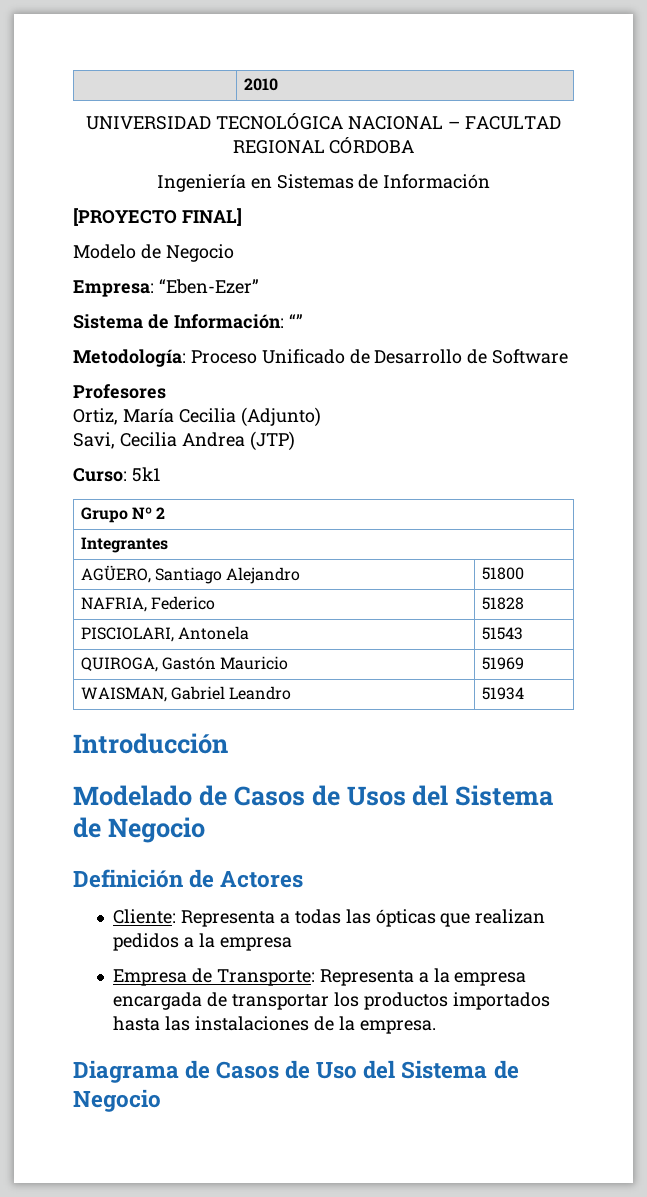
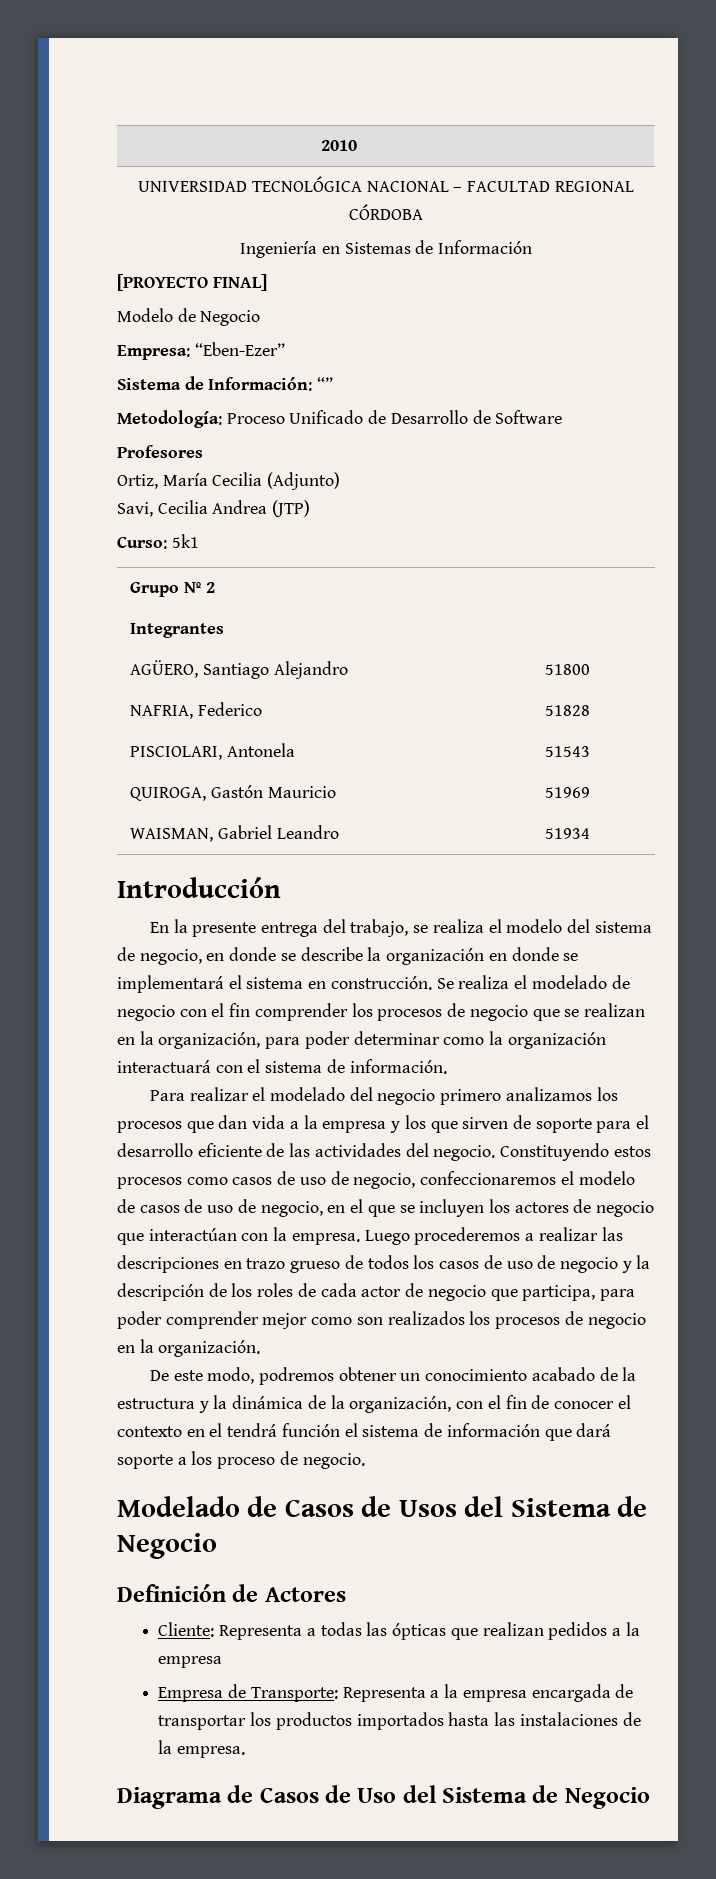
+ En la presente entrega del trabajo, se realiza el modelo del sistema de negocio, en donde se describe la organización en donde se implementará el sistema en construcción. Se realiza el modelado de negocio con el fin comprender los procesos de negocio que se realizan en la organización, para poder determinar como la organización interactuará con el sistema de información.
+ Para realizar el modelado del negocio primero analizamos los procesos que dan vida a la empresa y los que sirven de soporte para el desarrollo eficiente de las actividades del negocio. Constituyendo estos procesos como casos de uso de negocio, confeccionaremos el modelo de casos de uso de negocio, en el que se incluyen los actores de negocio que interactúan con la empresa. Luego procederemos a realizar las descripciones en trazo grueso de todos los casos de uso de negocio y la descripción de los roles de cada actor de negocio que participa, para poder comprender mejor como son realizados los procesos de negocio en la organización.
+ De este modo, podremos obtener un conocimiento acabado de la estructura y la dinámica de la organización, con el fin de conocer el contexto en el tendrá función el sistema de información que dará soporte a los proceso de negocio.

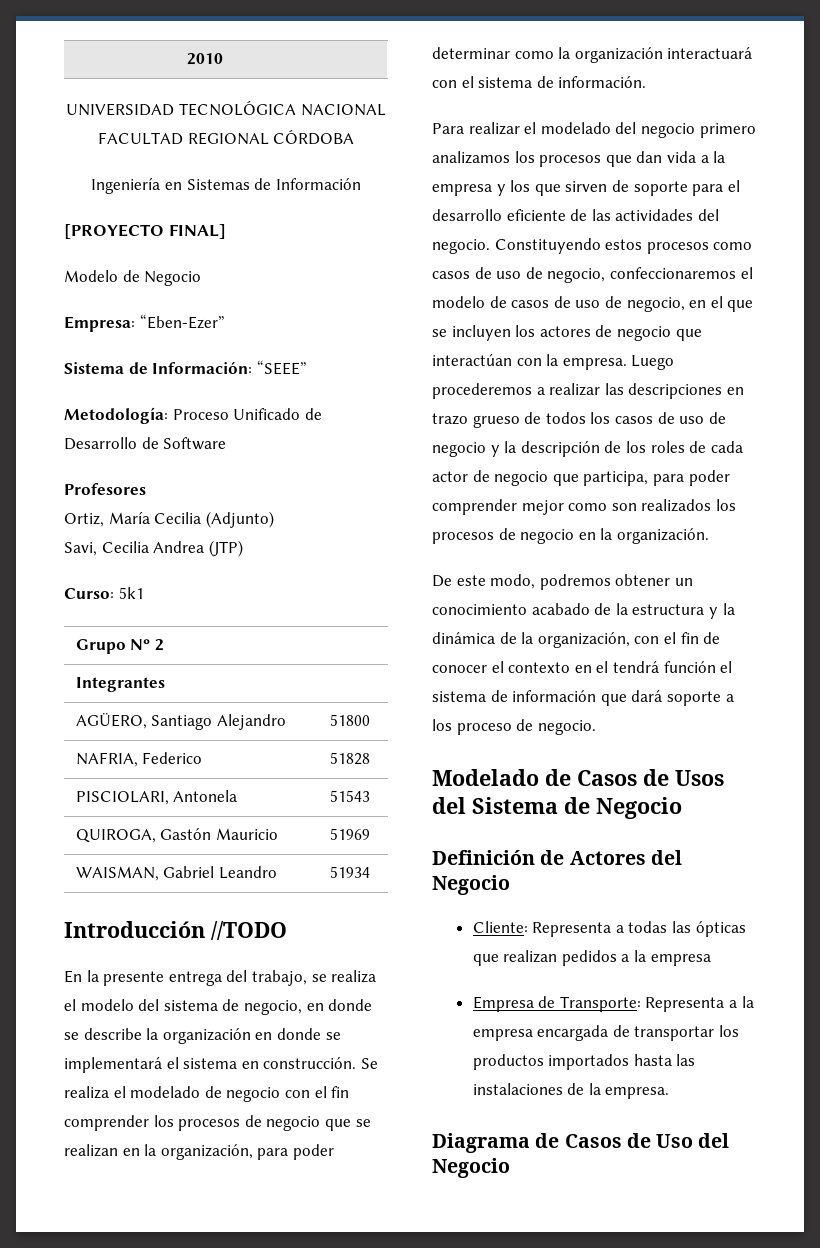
- UNIVERSIDAD TECNOLÓGICA NACIONAL – FACULTAD REGIONAL CÓRDOBA
+ UNIVERSIDAD TECNOLÓGICA NACIONAL FACULTAD REGIONAL CÓRDOBA
- Sistema de Información: “”
+ Sistema de Información: “SEEE”
- Introducción
+ Introducción //TODO
- Definición de Actores
+ Definición de Actores del Negocio
- Diagrama de Casos de Uso del Sistema de Negocio
+ Diagrama de Casos de Uso del Negocio

